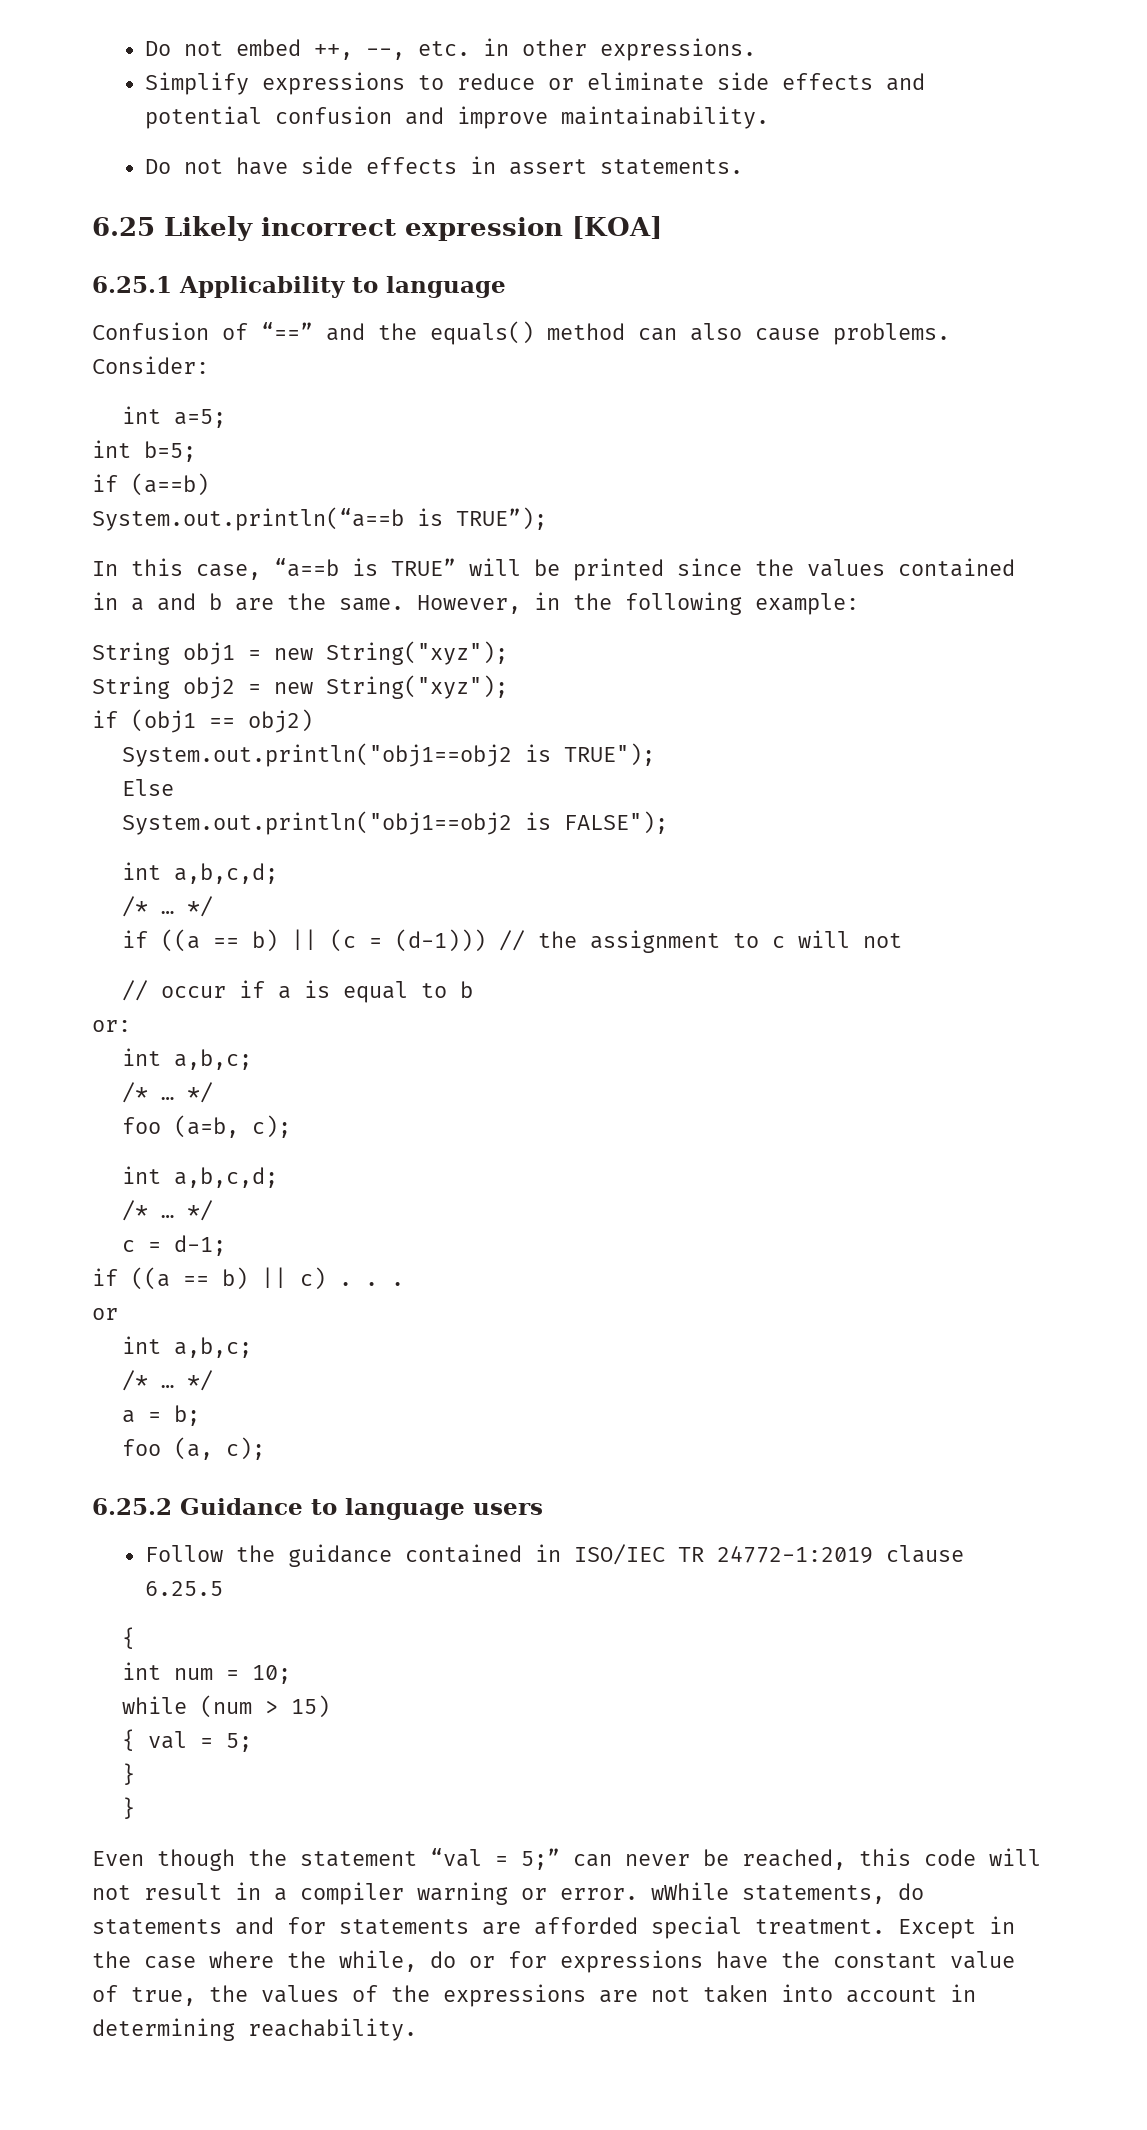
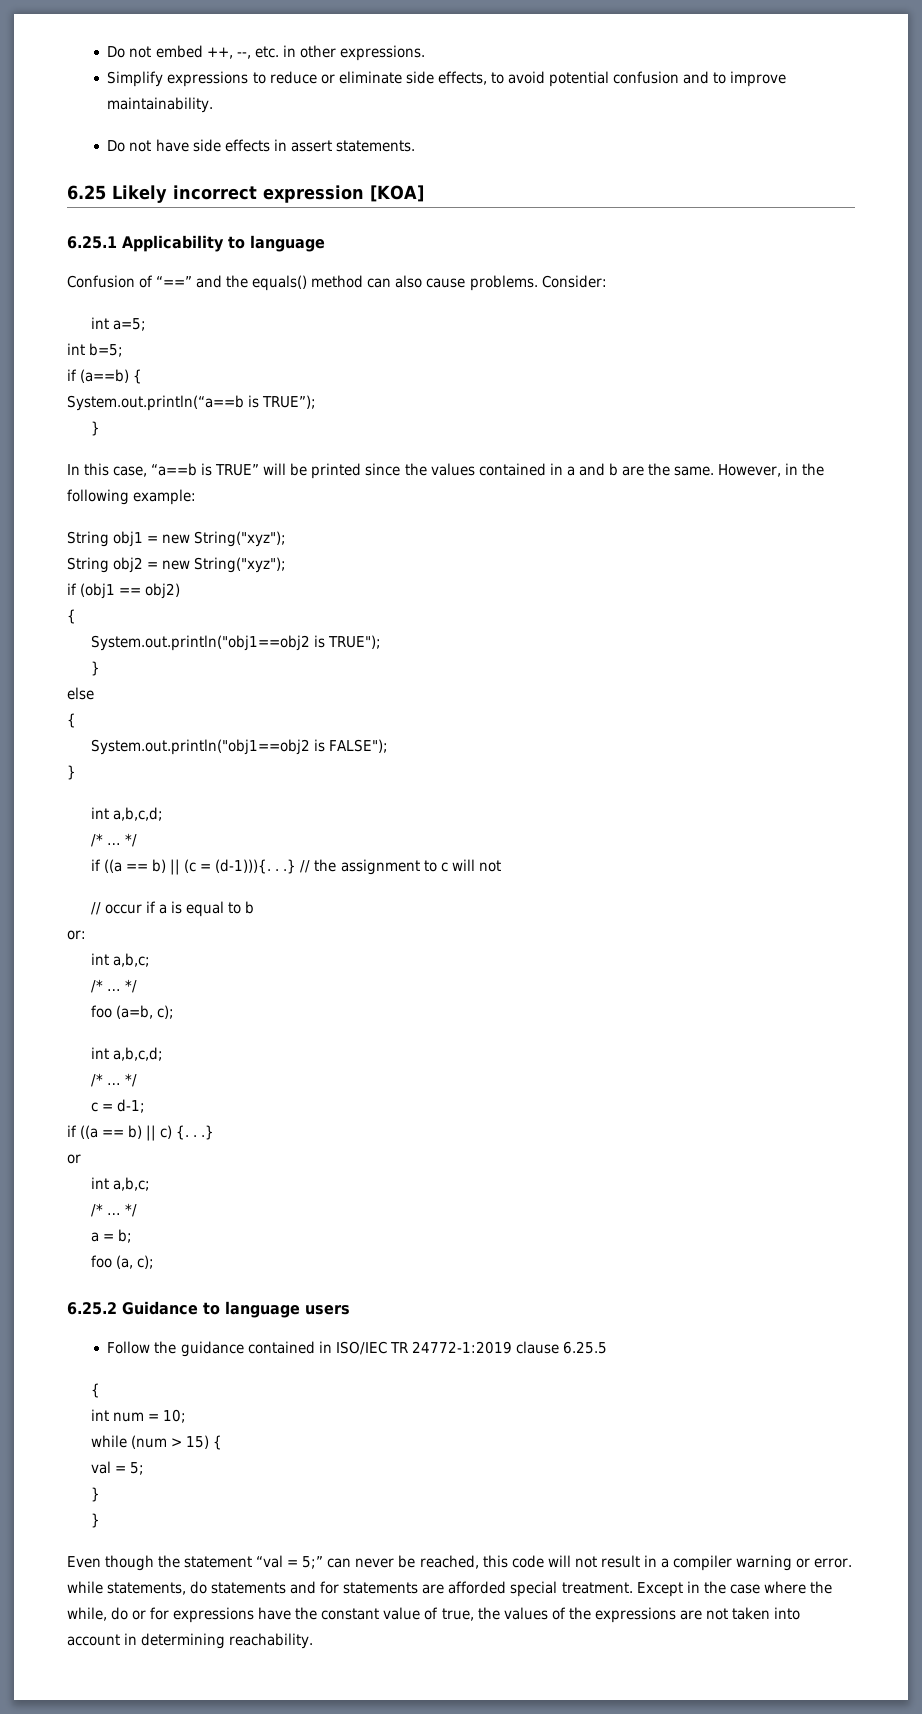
- Simplify expressions to reduce or eliminate side effects and potential confusion and improve maintainability.
+ Simplify expressions to reduce or eliminate side effects, to avoid potential confusion and to improve maintainability.
- if (a==b)
+ if (a==b) {
  System.out.println(“a==b is TRUE”);
+ }
  if (obj1 == obj2)
+ {
  System.out.println("obj1==obj2 is TRUE");
- Else
+ }
+ else
+ {
  System.out.println("obj1==obj2 is FALSE");
+ }
- if ((a == b) || (c = (d-1))) // the assignment to c will not
+ if ((a == b) || (c = (d-1))){. . .} // the assignment to c will not
- if ((a == b) || c) . . .
+ if ((a == b) || c) {. . .}
- while (num > 15)
- { val = 5;
+ while (num > 15) {
+ val = 5;
- Even though the statement “val = 5;” can never be reached, this code will not result in a compiler warning or error. wWhile statements, do statements and for statements are afforded special treatment.
+ Even though the statement “val = 5;” can never be reached, this code will not result in a compiler warning or error. while statements, do statements and for statements are afforded special treatment.

